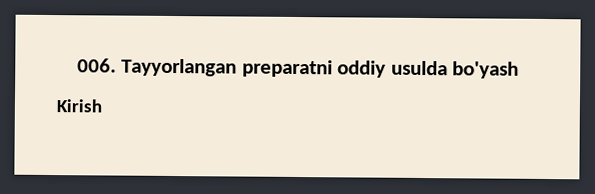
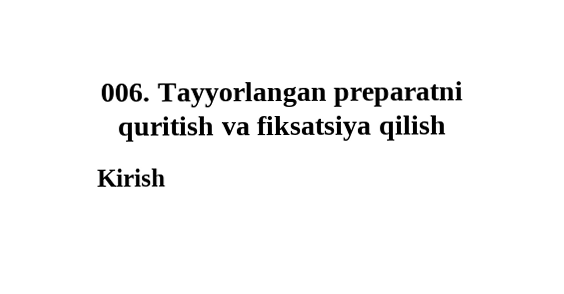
- 006. Tayyorlangan preparatni oddiy usulda bo'yash
+ 006. Tayyorlangan preparatni quritish va fiksatsiya qilish

